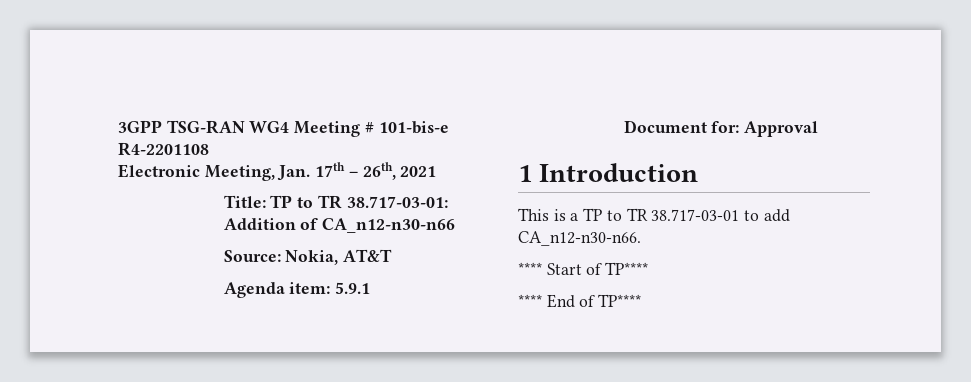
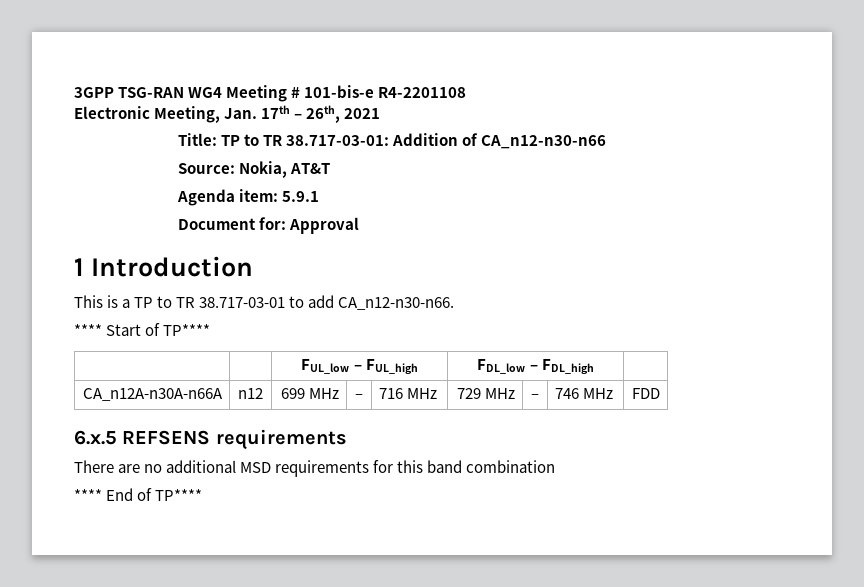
+ | | FUL_low – FUL_high | FDL_low – FDL_high |
+ CA_n12A-n30A-n66A | n12 | 699 MHz | – | 716 MHz | 729 MHz | – | 746 MHz | FDD
+ 6.x.5 REFSENS requirements
+ There are no additional MSD requirements for this band combination

